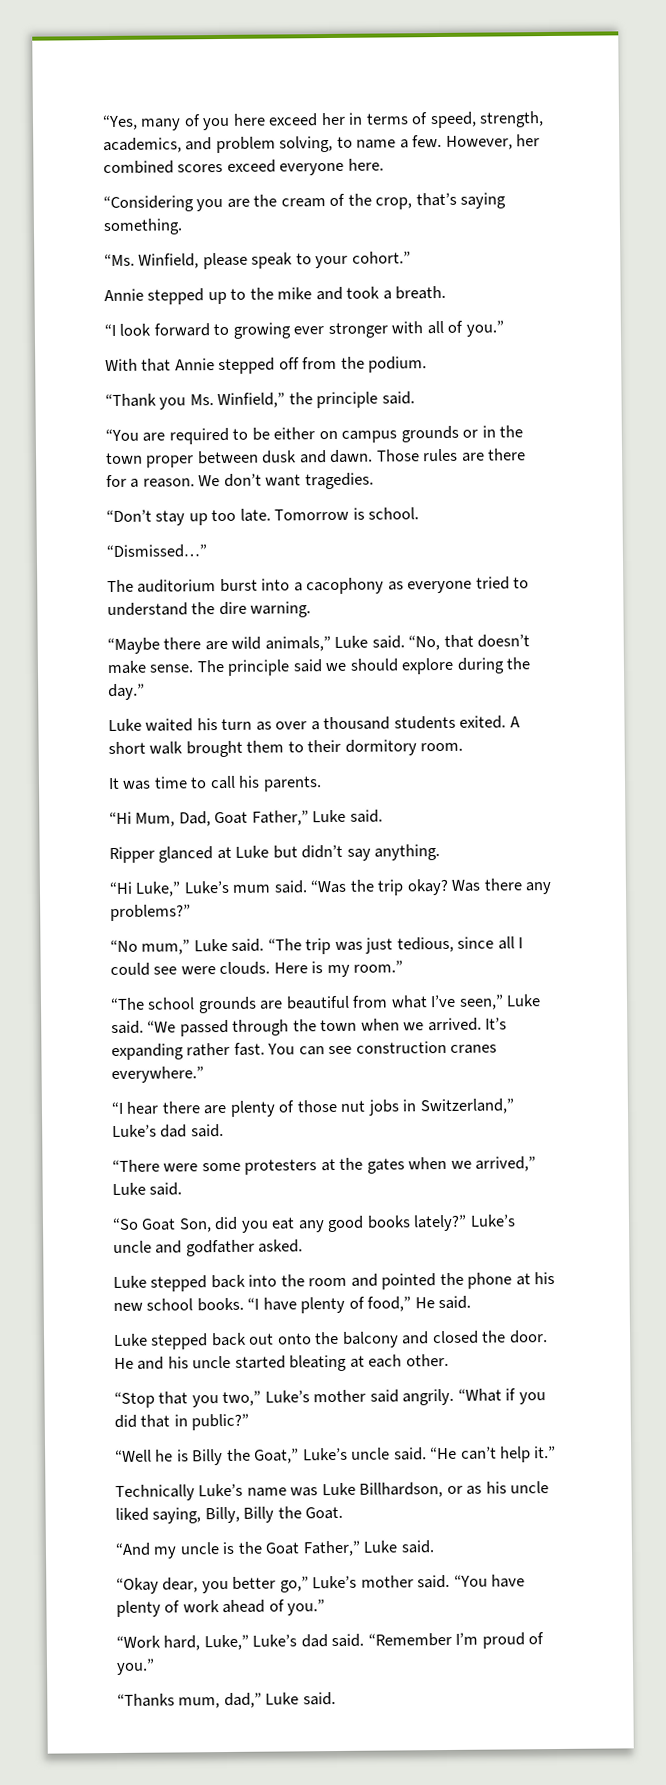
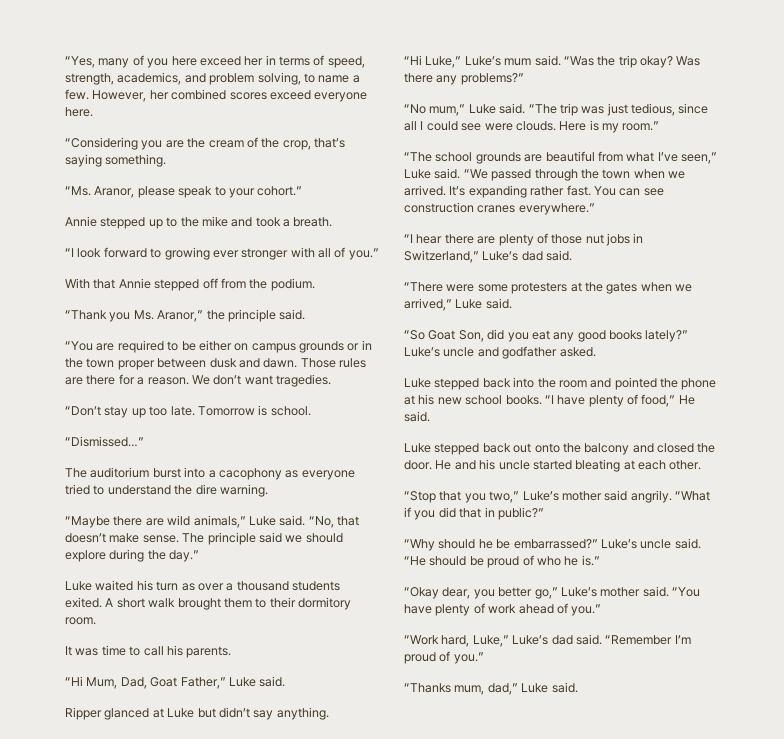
- “Ms. Winfield, please speak to your cohort.”
+ “Ms. Aranor, please speak to your cohort.”
- “Thank you Ms. Winfield,” the principle said.
+ “Thank you Ms. Aranor,” the principle said.
- “Well he is Billy the Goat,” Luke’s uncle said. “He can’t help it.”
- Technically Luke’s name was Luke Billhardson, or as his uncle liked saying, Billy, Billy the Goat.
- “And my uncle is the Goat Father,” Luke said.
+ “Why should he be embarrassed?” Luke’s uncle said. “He should be proud of who he is.”

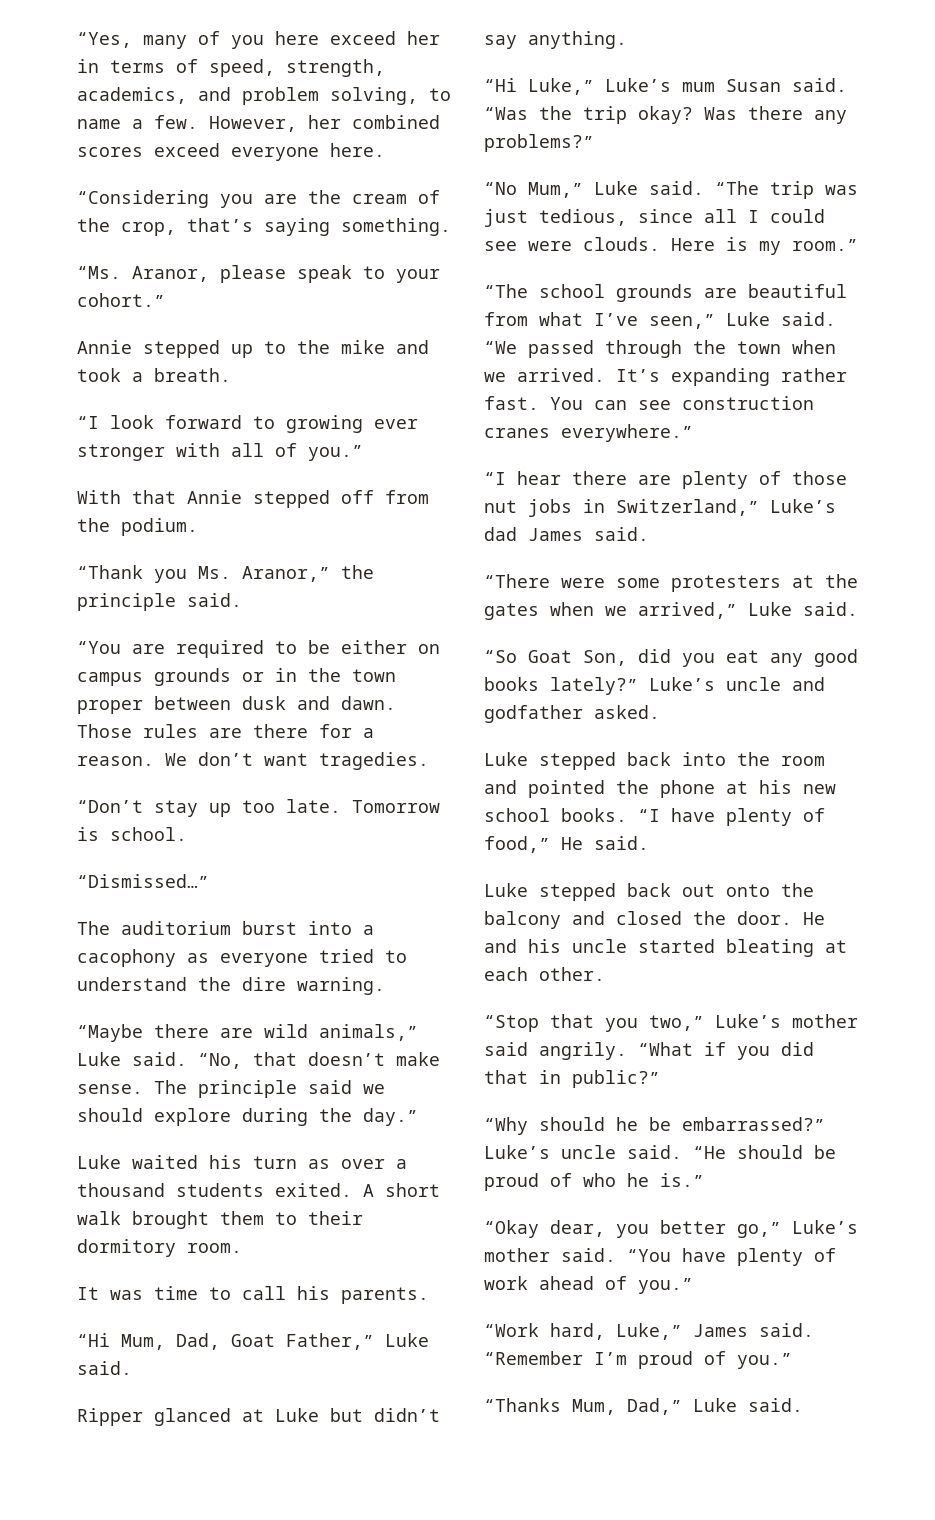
- “Hi Luke,” Luke’s mum said.
+ “Hi Luke,” Luke’s mum Susan said.
- “No mum,” Luke said.
+ “No Mum,” Luke said.
- “I hear there are plenty of those nut jobs in Switzerland,” Luke’s dad said.
+ “I hear there are plenty of those nut jobs in Switzerland,” Luke’s dad James said.
- “Work hard, Luke,” Luke’s dad said.
+ “Work hard, Luke,” James said.
- “Thanks mum, dad,” Luke said.
+ “Thanks Mum, Dad,” Luke said.

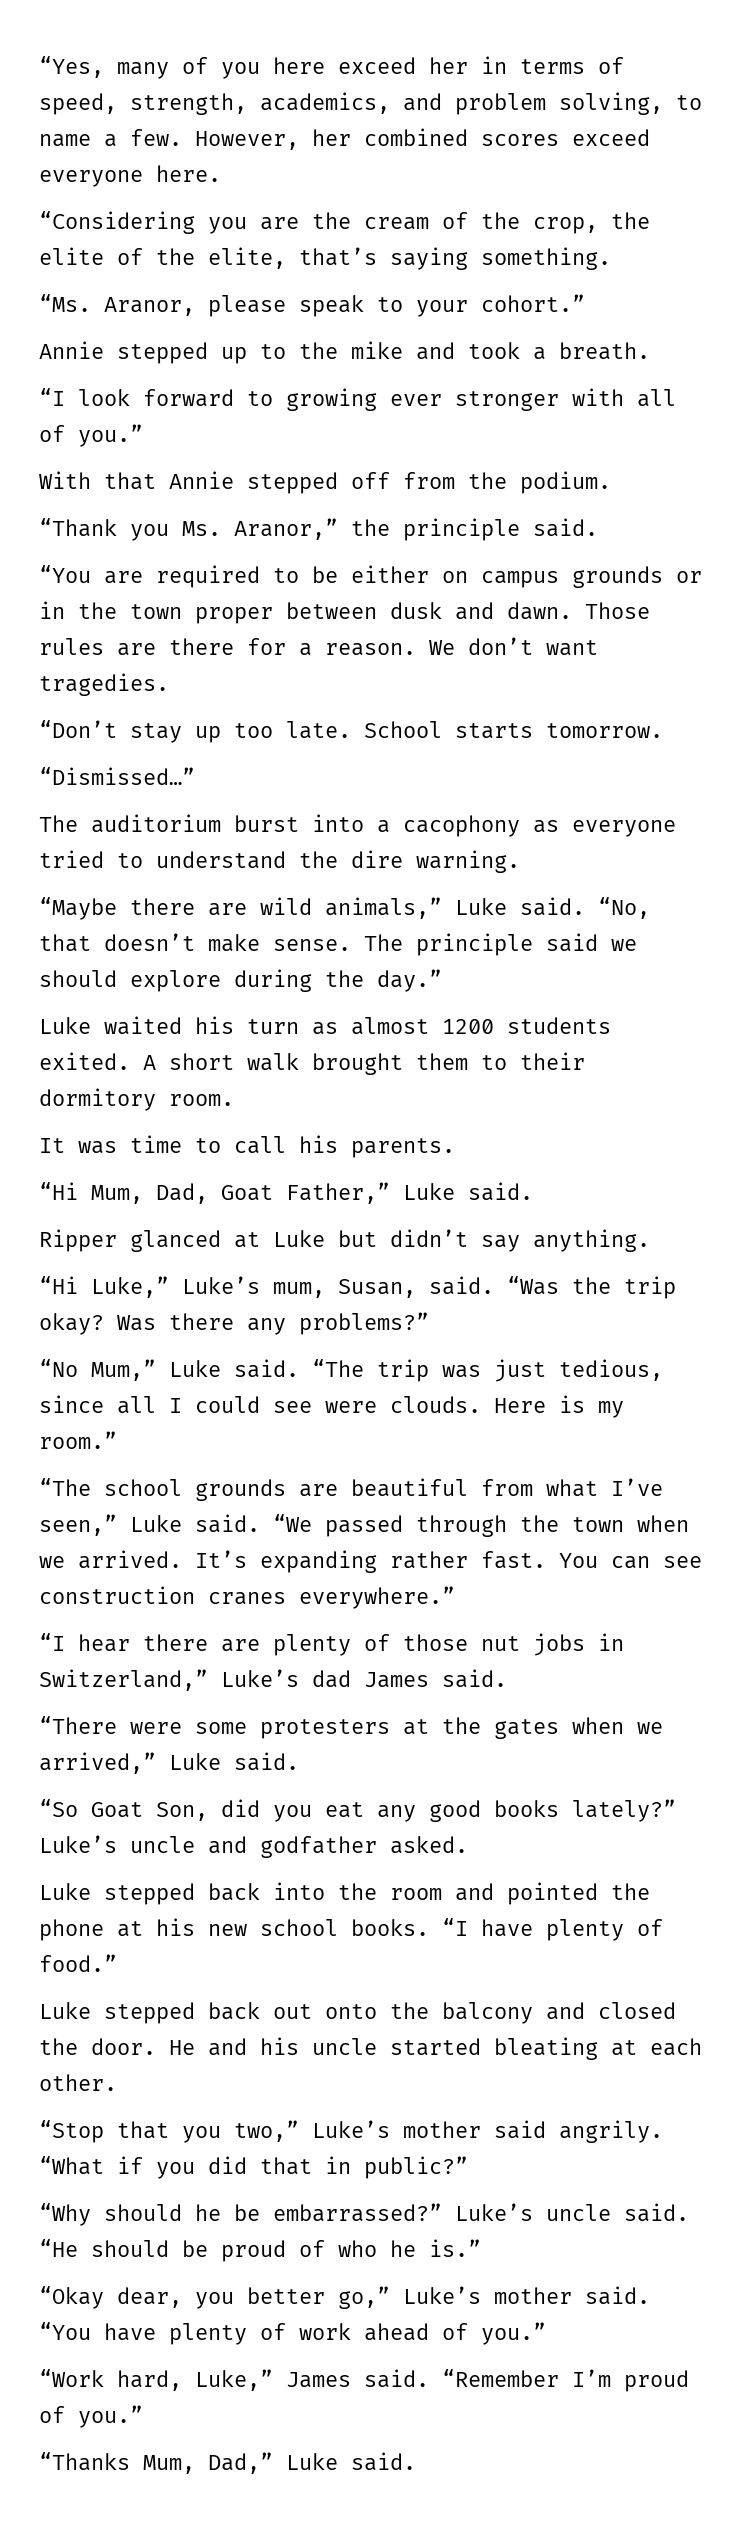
- “Considering you are the cream of the crop, that’s saying something.
+ “Considering you are the cream of the crop, the elite of the elite, that’s saying something.
- Tomorrow is school.
+ School starts tomorrow.
- Luke waited his turn as over a thousand students exited.
+ Luke waited his turn as almost 1200 students exited.
- “Hi Luke,” Luke’s mum Susan said.
+ “Hi Luke,” Luke’s mum, Susan, said.
- “I have plenty of food,” He said.
+ “I have plenty of food.”

